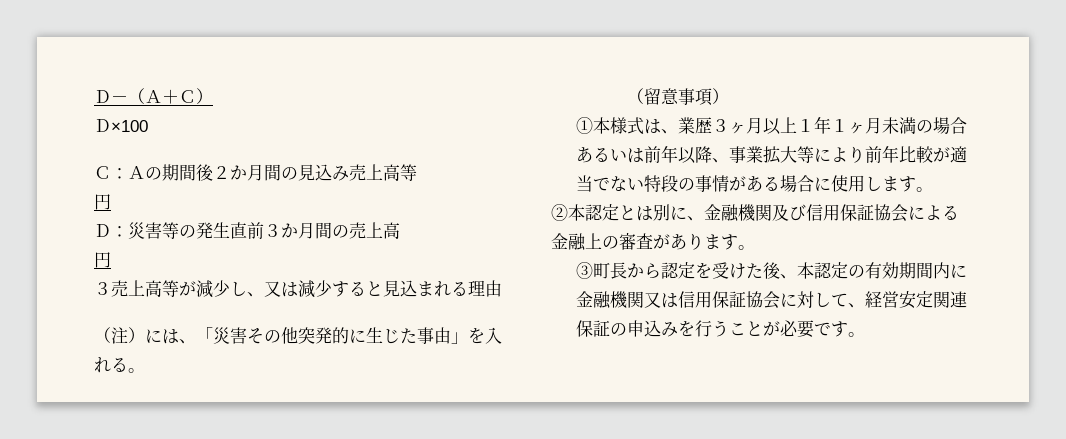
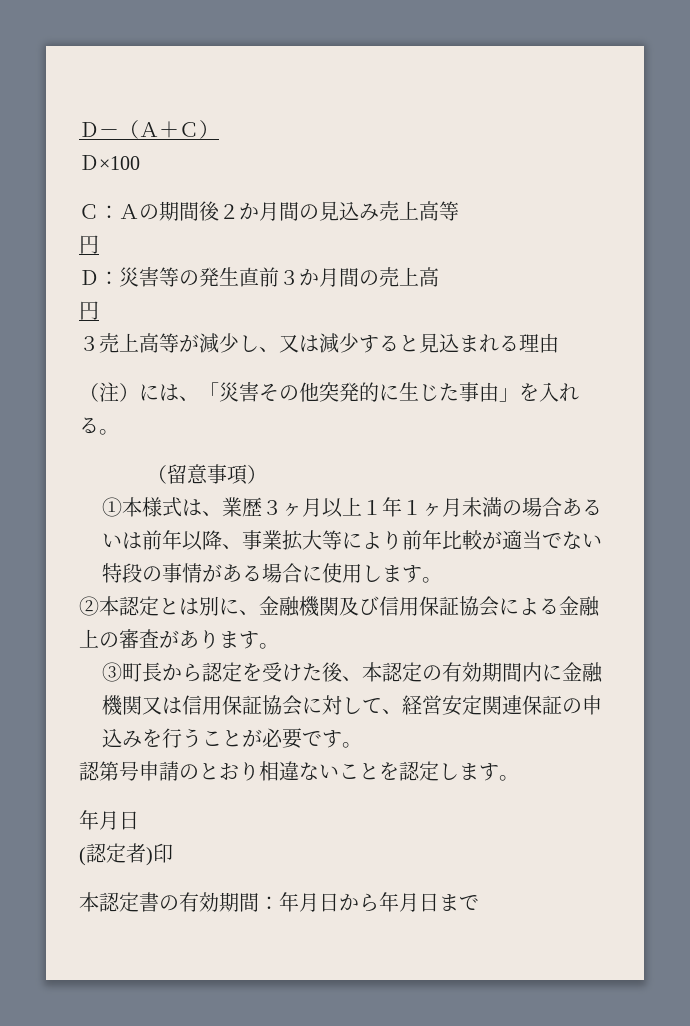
+ 認第号申請のとおり相違ないことを認定します。
+ 年月日
+ (認定者)印
+ 本認定書の有効期間：年月日から年月日まで

